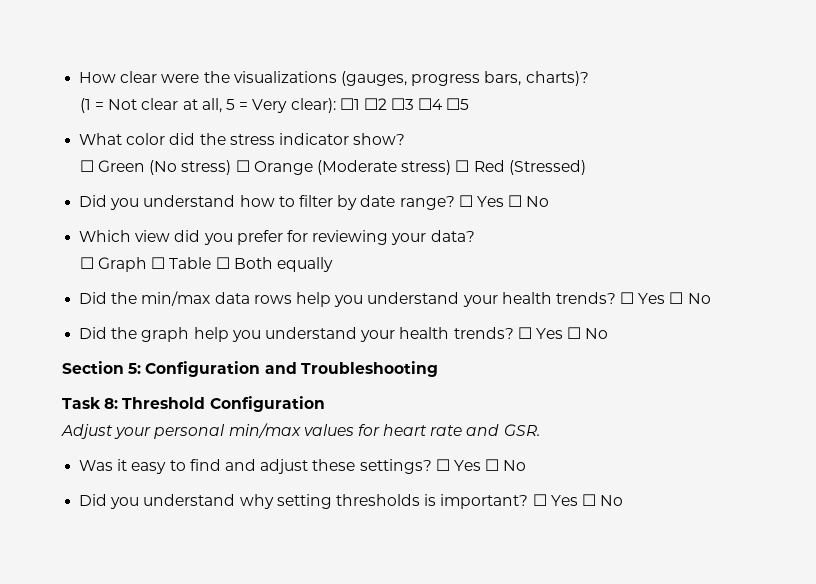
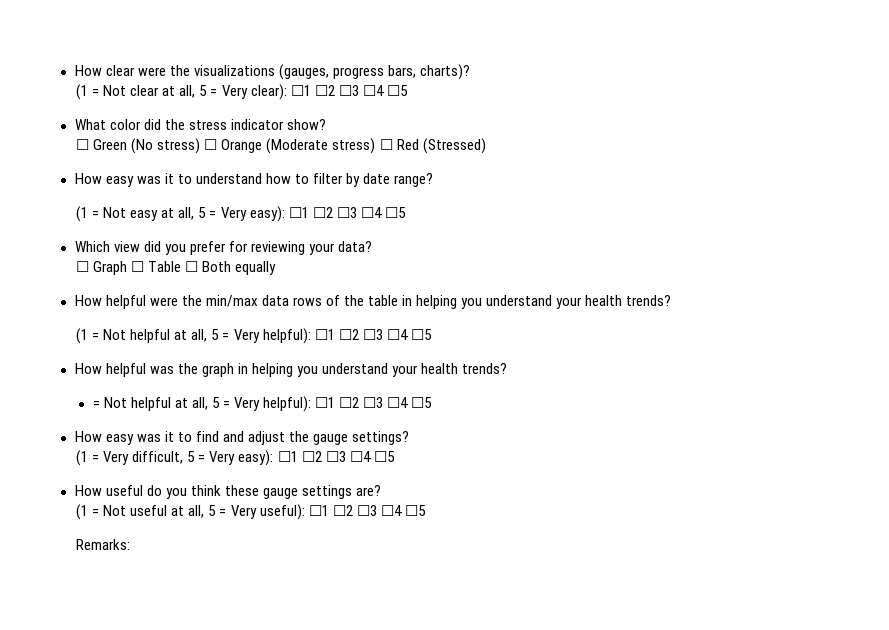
- Did you understand how to filter by date range? ☐ Yes ☐ No
+ How easy was it to understand how to filter by date range?
+ (1 = Not easy at all, 5 = Very easy): ☐1 ☐2 ☐3 ☐4 ☐5
- Did the min/max data rows help you understand your health trends? ☐ Yes ☐ No
- Did the graph help you understand your health trends? ☐ Yes ☐ No
- Section 5: Configuration and Troubleshooting
- Task 8: Threshold Configuration
- Adjust your personal min/max values for heart rate and GSR.
- Was it easy to find and adjust these settings? ☐ Yes ☐ No
- Did you understand why setting thresholds is important? ☐ Yes ☐ No
+ How helpful were the min/max data rows of the table in helping you understand your health trends?
+ (1 = Not helpful at all, 5 = Very helpful): ☐1 ☐2 ☐3 ☐4 ☐5
+ How helpful was the graph in helping you understand your health trends?
+ = Not helpful at all, 5 = Very helpful): ☐1 ☐2 ☐3 ☐4 ☐5
+ How easy was it to find and adjust the gauge settings?
+ (1 = Very difficult, 5 = Very easy): ☐1 ☐2 ☐3 ☐4 ☐5
+ How useful do you think these gauge settings are?
+ (1 = Not useful at all, 5 = Very useful): ☐1 ☐2 ☐3 ☐4 ☐5
+ Remarks:

